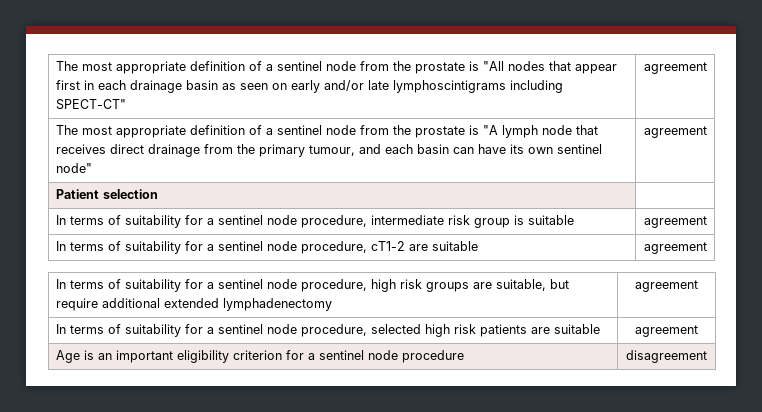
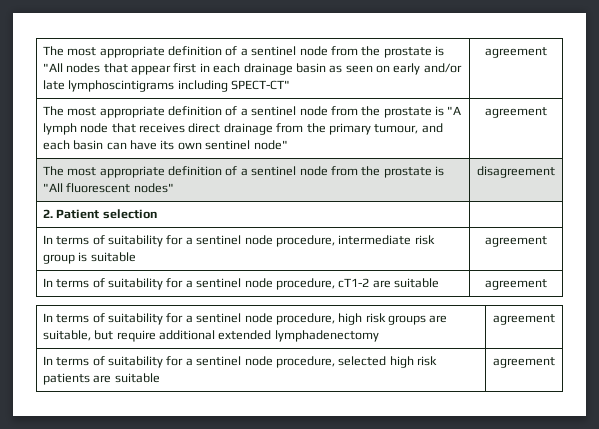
- Patient selection |
+ The most appropriate definition of a sentinel node from the prostate is "All fluorescent nodes" | disagreement
+ 2. Patient selection |
- Age is an important eligibility criterion for a sentinel node procedure | disagreement

